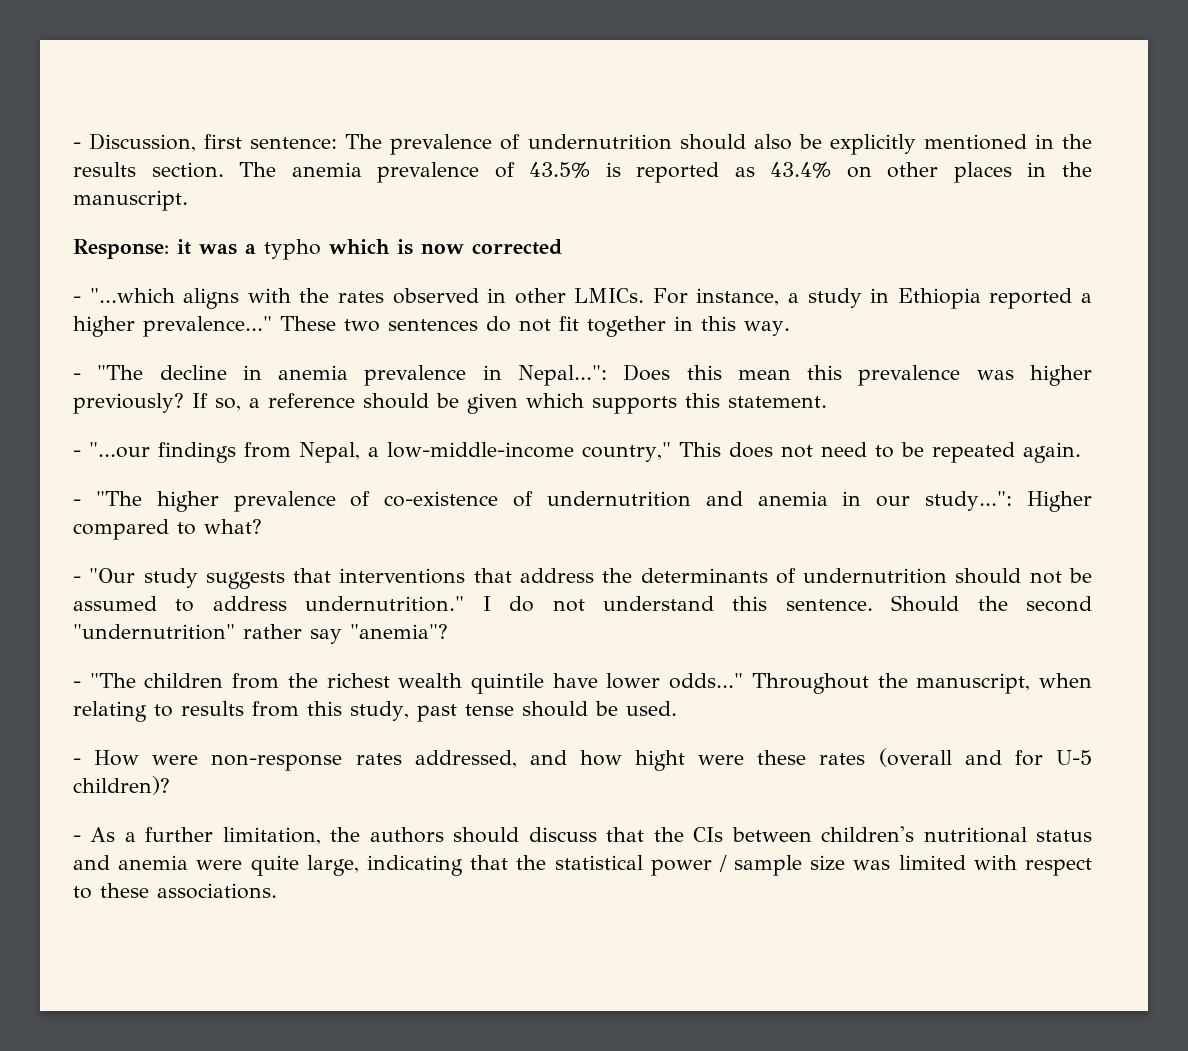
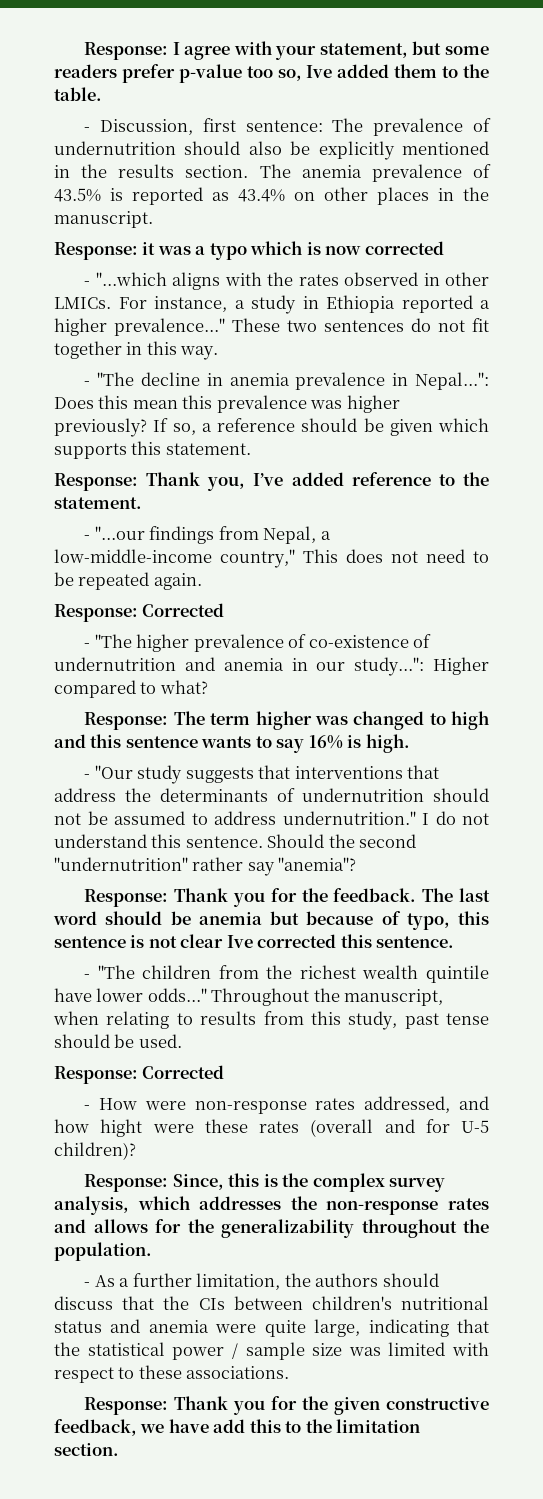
+ Response: I agree with your statement, but some readers prefer p-value too so, Ive added them to the table.
- Response: it was a typho which is now corrected
+ Response: it was a typo which is now corrected
+ Response: Thank you, I’ve added reference to the statement.
  - "...our findings from Nepal, a low-middle-income country," This does not need to be repeated again.
+ Response: Corrected
+ Response: The term higher was changed to high and this sentence wants to say 16% is high.
+ Response: Thank you for the feedback. The last word should be anemia but because of typo, this sentence is not clear Ive corrected this sentence.
  Throughout the manuscript, when relating to results from this study, past tense should be used.
+ Response: Corrected
+ Response: Since, this is the complex survey analysis, which addresses the non-response rates and allows for the generalizability throughout the population.
+ Response: Thank you for the given constructive feedback, we have add this to the limitation section.

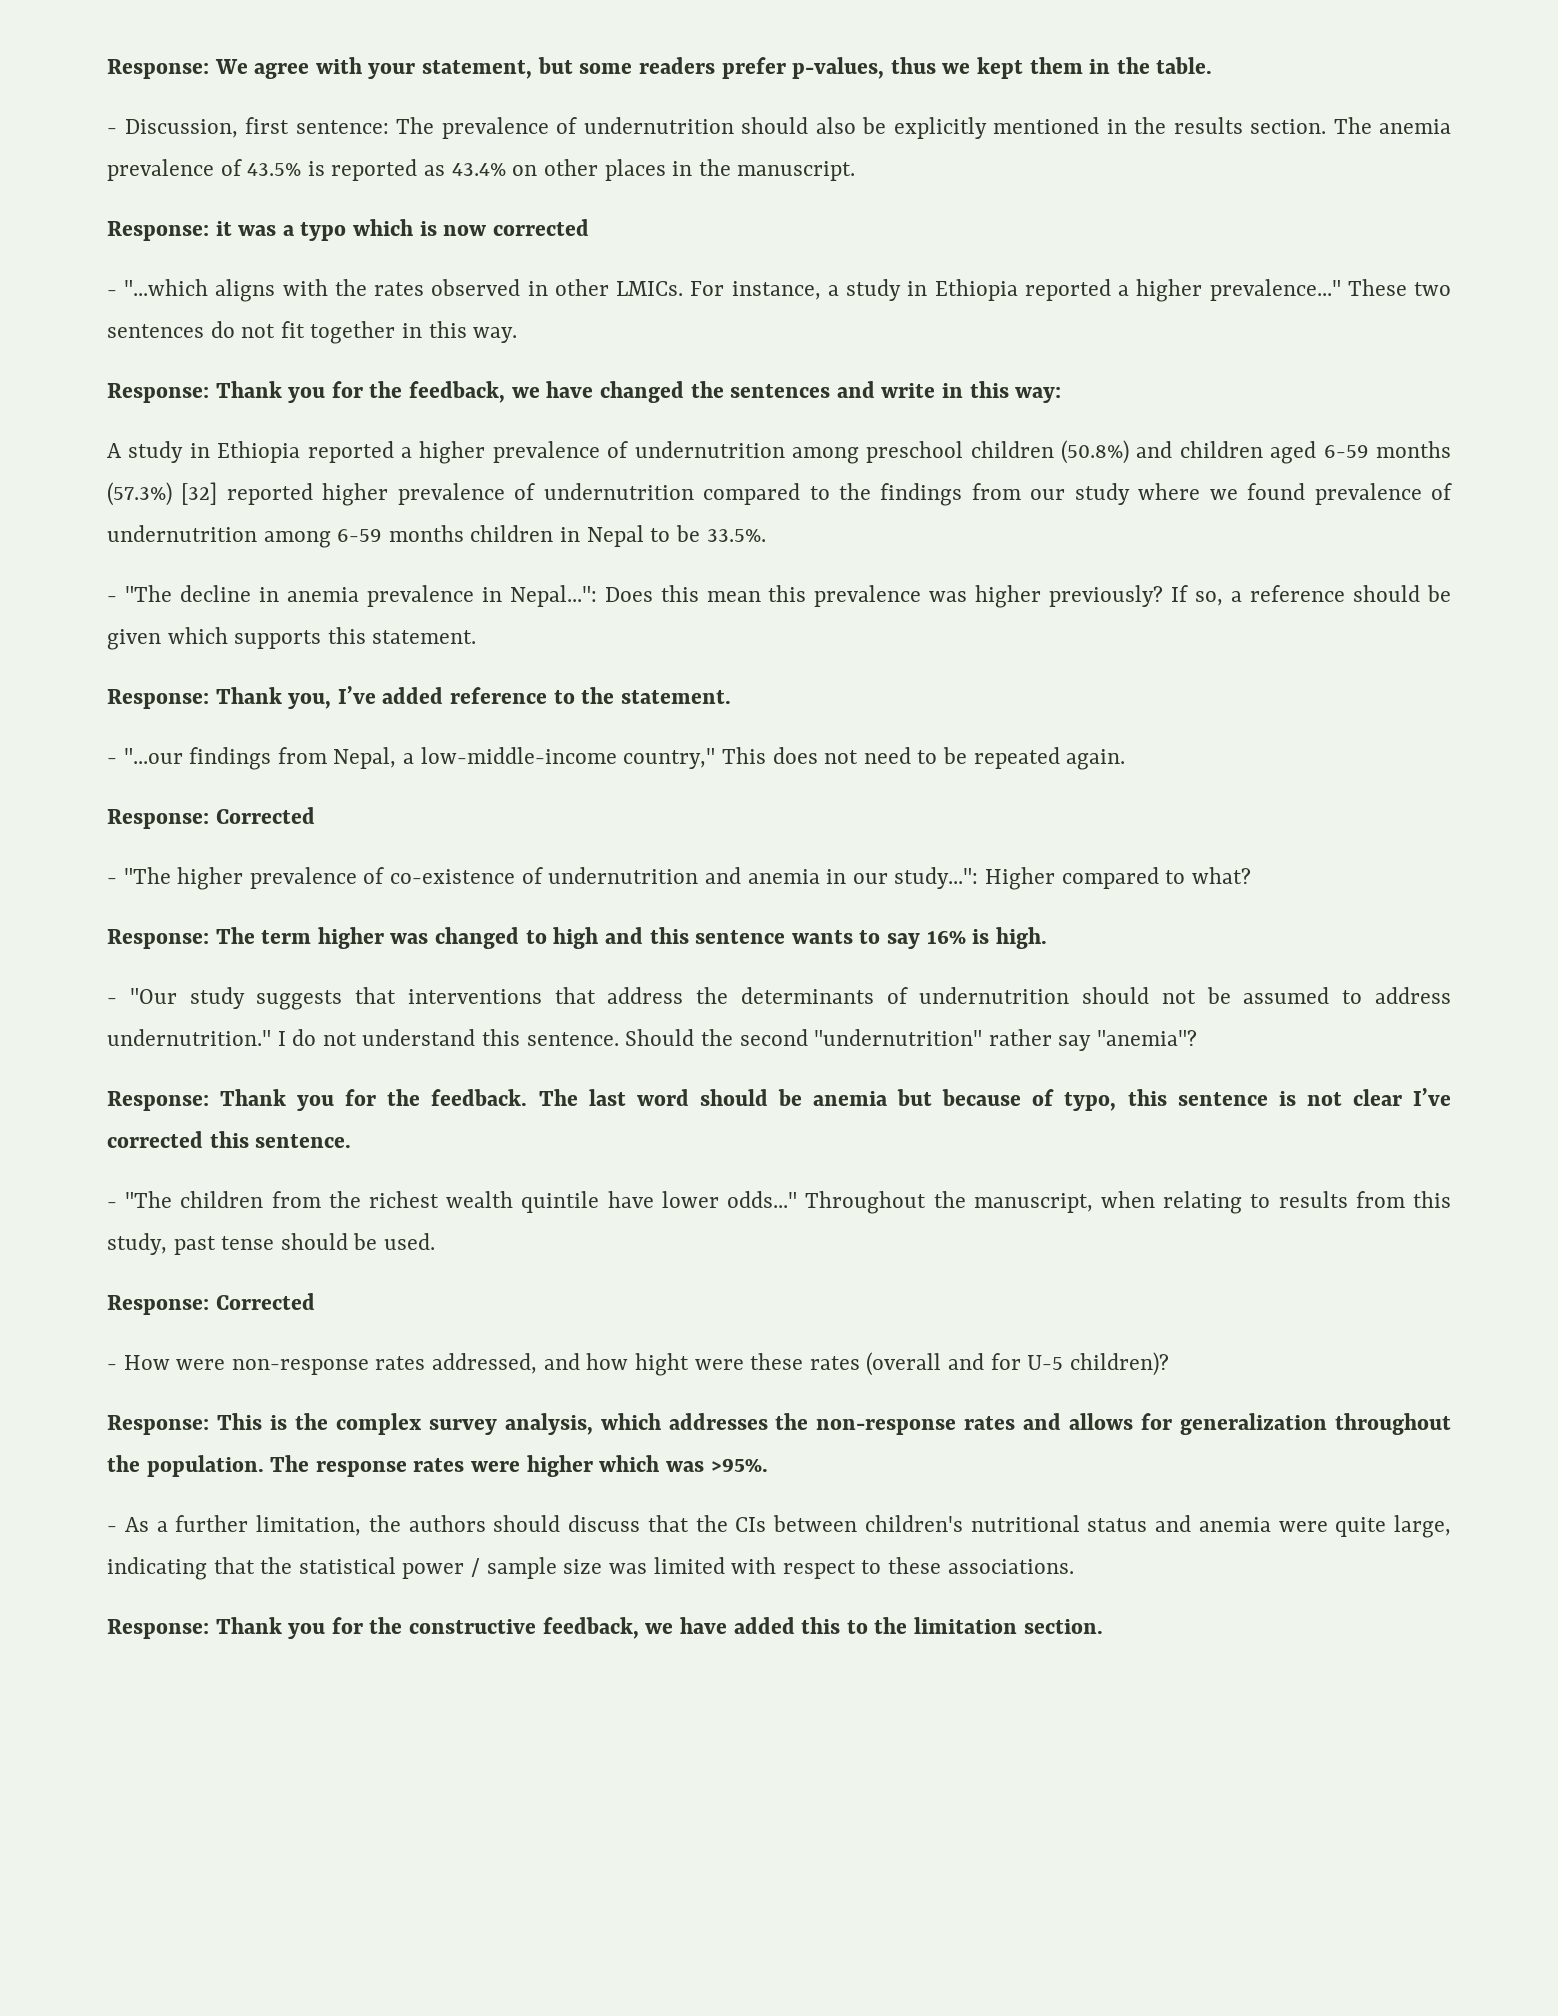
- Response: I agree with your statement, but some readers prefer p-value too so, Ive added them to the table.
+ Response: We agree with your statement, but some readers prefer p-values, thus we kept them in the table.
+ Response: Thank you for the feedback, we have changed the sentences and write in this way:
+ A study in Ethiopia reported a higher prevalence of undernutrition among preschool children (50.8%) and children aged 6-59 months (57.3%) [32] reported higher prevalence of undernutrition compared to the findings from our study where we found prevalence of undernutrition among 6-59 months children in Nepal to be 33.5%.
- The last word should be anemia but because of typo, this sentence is not clear Ive corrected this sentence.
+ The last word should be anemia but because of typo, this sentence is not clear I’ve corrected this sentence.
- Response: Since, this is the complex survey analysis, which addresses the non-response rates and allows for the generalizability throughout the population.
+ Response: This is the complex survey analysis, which addresses the non-response rates and allows for generalization throughout the population. The response rates were higher which was >95%.
- Response: Thank you for the given constructive feedback, we have add this to the limitation section.
+ Response: Thank you for the constructive feedback, we have added this to the limitation section.

